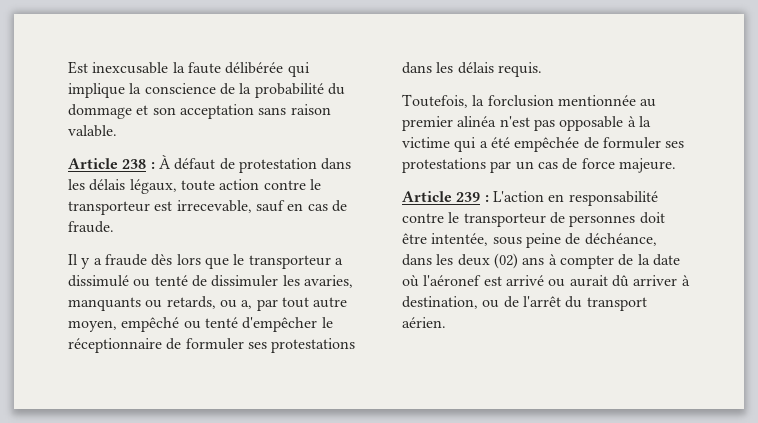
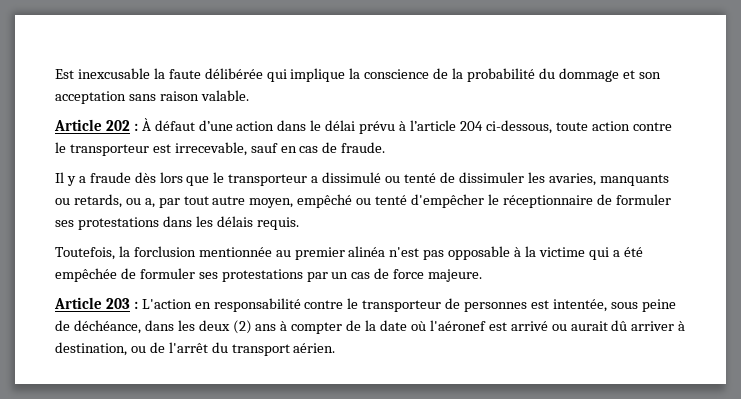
- Article 238 : À défaut de protestation dans les délais légaux, toute action contre le transporteur est irrecevable, sauf en cas de fraude.
+ Article 202 : À défaut d’une action dans le délai prévu à l’article 204 ci-dessous, toute action contre le transporteur est irrecevable, sauf en cas de fraude.
- Article 239 : L'action en responsabilité contre le transporteur de personnes doit être intentée, sous peine de déchéance, dans les deux (02) ans à compter de la date où l'aéronef est arrivé ou aurait dû arriver à destination, ou de l'arrêt du transport aérien.
+ Article 203 : L'action en responsabilité contre le transporteur de personnes est intentée, sous peine de déchéance, dans les deux (2) ans à compter de la date où l'aéronef est arrivé ou aurait dû arriver à destination, ou de l'arrêt du transport aérien.

